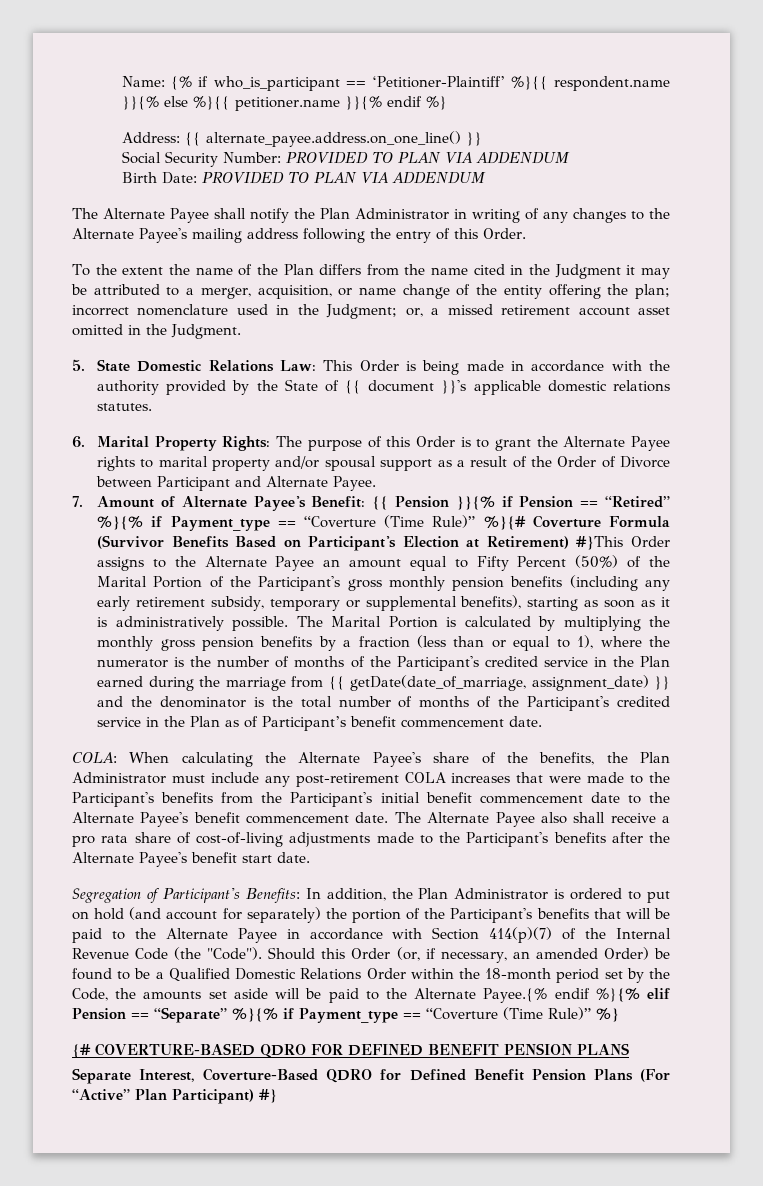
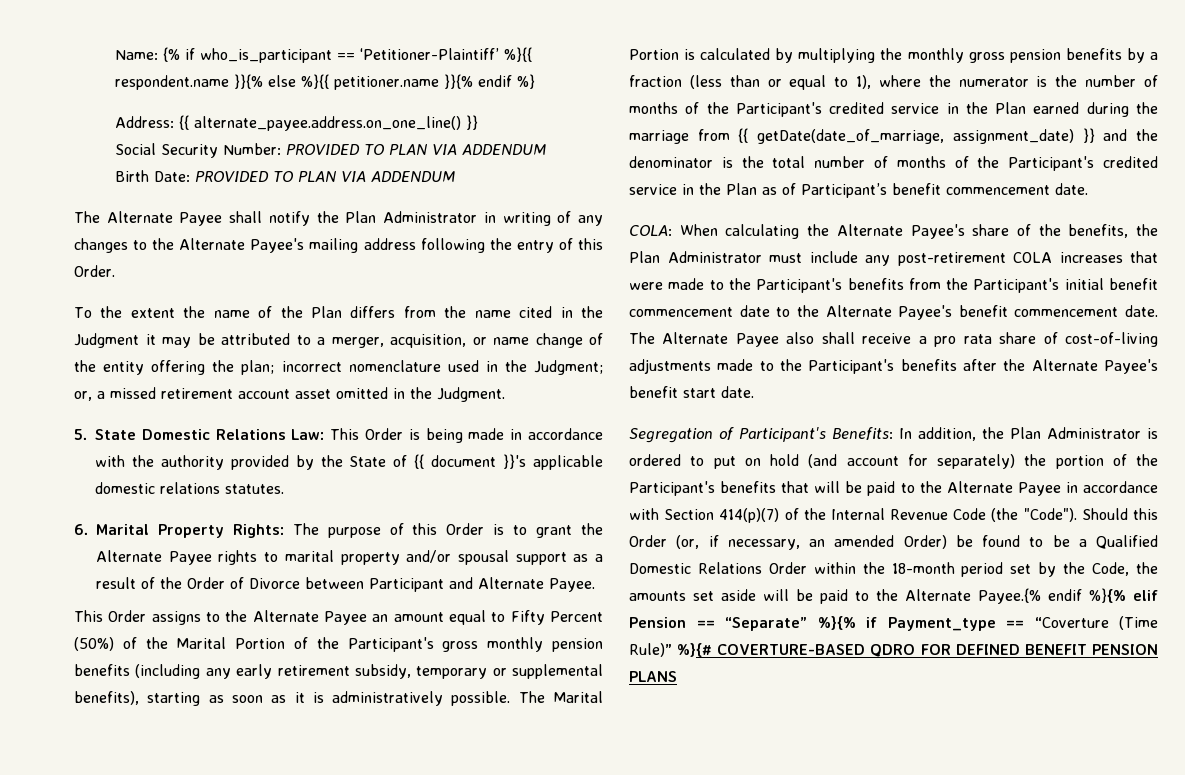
- 7. Amount of Alternate Payee's Benefit: {{ Pension }}{% if Pension == “Retired” %}{% if Payment_type == “Coverture (Time Rule)” %}{# Coverture Formula (Survivor Benefits Based on Participant's Election at Retirement) #}This Order assigns to the Alternate Payee an amount equal to Fifty Percent (50%) of the Marital Portion of the Participant's gross monthly pension benefits (including any early retirement subsidy, temporary or supplemental benefits), starting as soon as it is administratively possible.
+ This Order assigns to the Alternate Payee an amount equal to Fifty Percent (50%) of the Marital Portion of the Participant's gross monthly pension benefits (including any early retirement subsidy, temporary or supplemental benefits), starting as soon as it is administratively possible.
- Should this Order (or, if necessary, an amended Order) be found to be a Qualified Domestic Relations Order within the 18-month period set by the Code, the amounts set aside will be paid to the Alternate Payee.{% endif %}{% elif Pension == “Separate” %}{% if Payment_type == “Coverture (Time Rule)” %}
- {# COVERTURE-BASED QDRO FOR DEFINED BENEFIT PENSION PLANS
+ Should this Order (or, if necessary, an amended Order) be found to be a Qualified Domestic Relations Order within the 18-month period set by the Code, the amounts set aside will be paid to the Alternate Payee.{% endif %}{% elif Pension == “Separate” %}{% if Payment_type == “Coverture (Time Rule)” %}{# COVERTURE-BASED QDRO FOR DEFINED BENEFIT PENSION PLANS
- Separate Interest, Coverture-Based QDRO for Defined Benefit Pension Plans (For “Active” Plan Participant) #}

